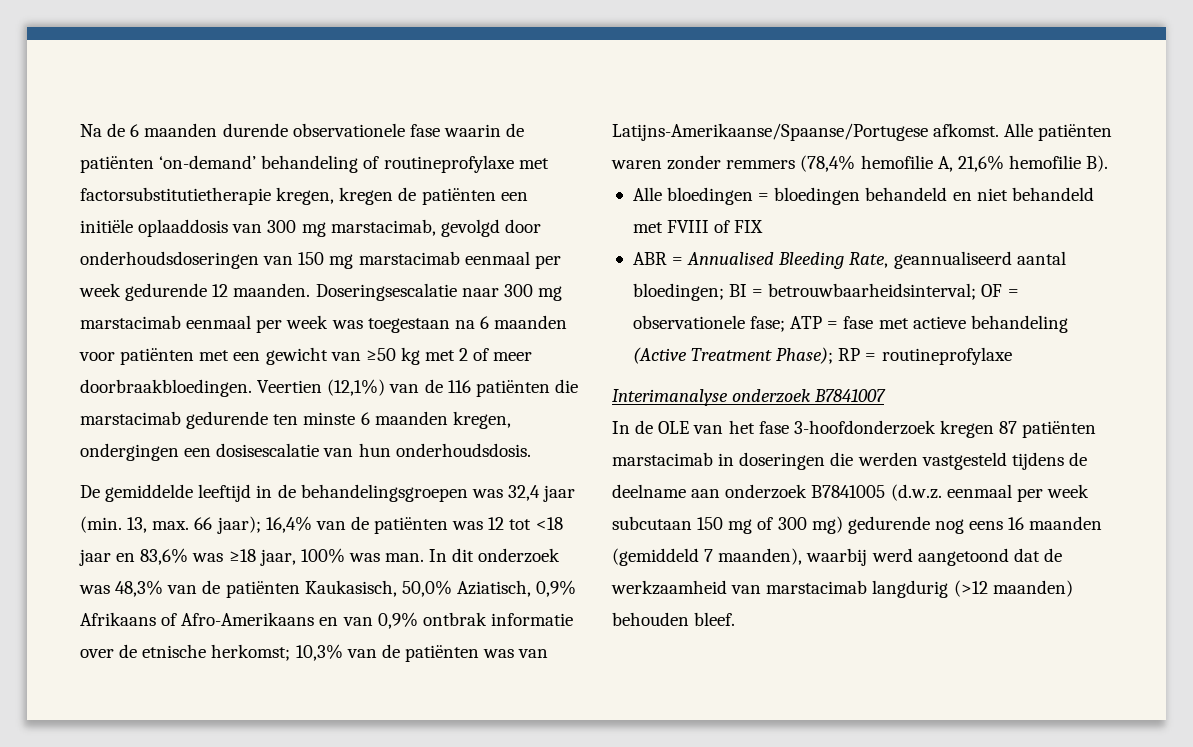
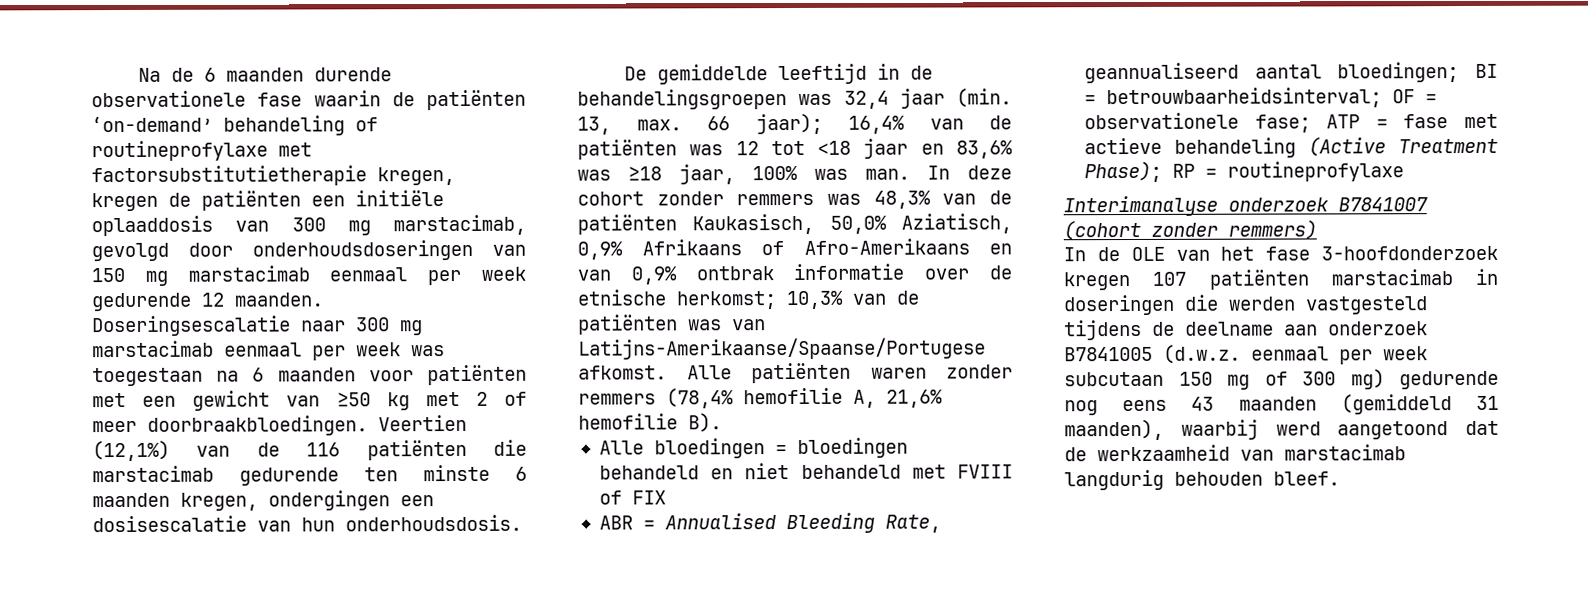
- In dit onderzoek was 48,3% van de patiënten Kaukasisch, 50,0% Aziatisch, 0,9% Afrikaans of Afro-Amerikaans en van 0,9% ontbrak informatie over de etnische herkomst; 10,3% van de patiënten was van Latijns-Amerikaanse/Spaanse/Portugese afkomst.
+ In deze cohort zonder remmers was 48,3% van de patiënten Kaukasisch, 50,0% Aziatisch, 0,9% Afrikaans of Afro-Amerikaans en van 0,9% ontbrak informatie over de etnische herkomst; 10,3% van de patiënten was van Latijns-Amerikaanse/Spaanse/Portugese afkomst.
- Interimanalyse onderzoek B7841007
+ Interimanalyse onderzoek B7841007 (cohort zonder remmers)
- In de OLE van het fase 3-hoofdonderzoek kregen 87 patiënten marstacimab in doseringen die werden vastgesteld tijdens de deelname aan onderzoek B7841005 (d.w.z. eenmaal per week subcutaan 150 mg of 300 mg) gedurende nog eens 16 maanden (gemiddeld 7 maanden), waarbij werd aangetoond dat de werkzaamheid van marstacimab langdurig (>12 maanden) behouden bleef.
+ In de OLE van het fase 3-hoofdonderzoek kregen 107 patiënten marstacimab in doseringen die werden vastgesteld tijdens de deelname aan onderzoek B7841005 (d.w.z. eenmaal per week subcutaan 150 mg of 300 mg) gedurende nog eens 43 maanden (gemiddeld 31 maanden), waarbij werd aangetoond dat de werkzaamheid van marstacimab langdurig behouden bleef.

